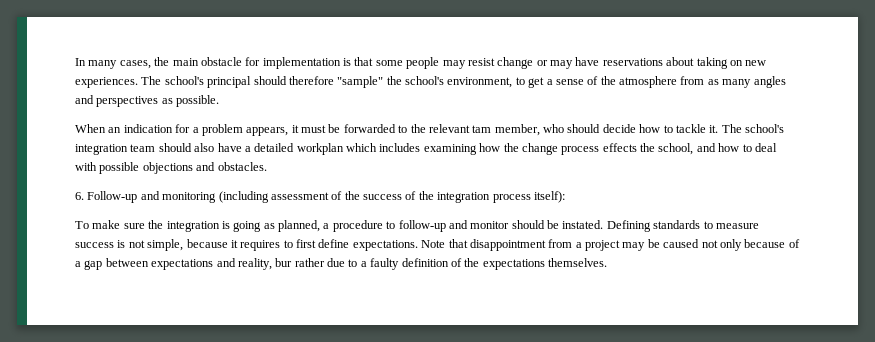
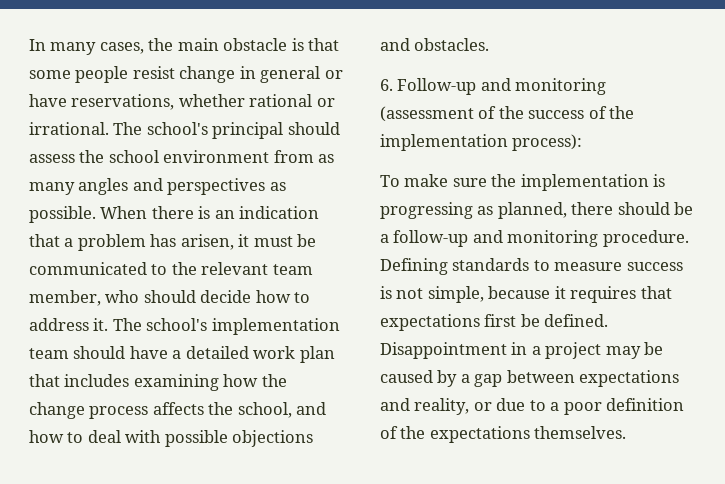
- In many cases, the main obstacle for implementation is that some people may resist change or may have reservations about taking on new experiences. The school's principal should therefore "sample" the school's environment, to get a sense of the atmosphere from as many angles and perspectives as possible.
- When an indication for a problem appears, it must be forwarded to the relevant tam member, who should decide how to tackle it.
+ In many cases, the main obstacle is that some people resist change in general or have reservations, whether rational or irrational. The school's principal should assess the school environment from as many angles and perspectives as possible. When there is an indication that a problem has arisen, it must be communicated to the relevant team member, who should decide how to address it.
- The school's integration team should also have a detailed workplan which includes examining how the change process effects the school, and how to deal with possible objections and obstacles.
+ The school's implementation team should have a detailed work plan that includes examining how the change process affects the school, and how to deal with possible objections and obstacles.
- 6. Follow-up and monitoring (including assessment of the success of the integration process itself):
+ 6. Follow-up and monitoring (assessment of the success of the implementation process):
- To make sure the integration is going as planned, a procedure to follow-up and monitor should be instated.
+ To make sure the implementation is progressing as planned, there should be a follow-up and monitoring procedure.
- Defining standards to measure success is not simple, because it requires to first define expectations. Note that disappointment from a project may be caused not only because of a gap between expectations and reality, bur rather due to a faulty definition of the expectations themselves.
+ Defining standards to measure success is not simple, because it requires that expectations first be defined. Disappointment in a project may be caused by a gap between expectations and reality, or due to a poor definition of the expectations themselves.

